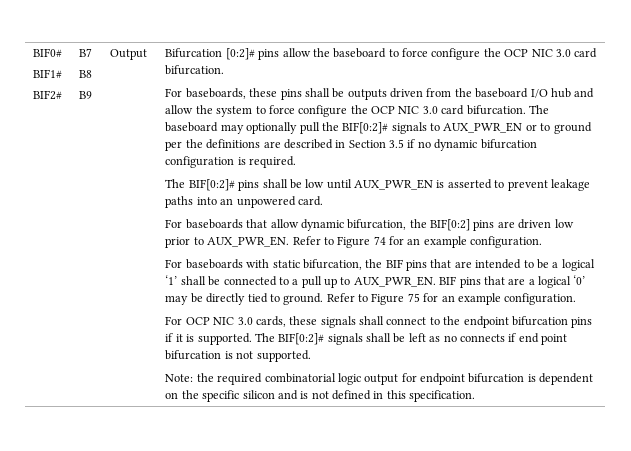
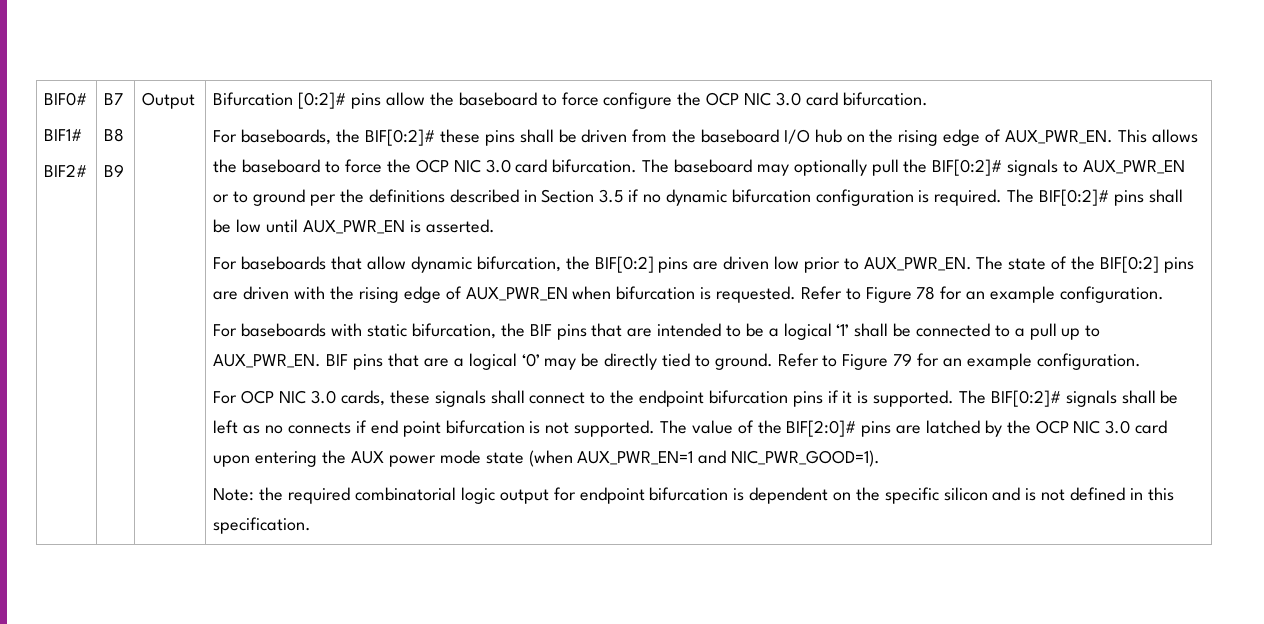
- For baseboards, these pins shall be outputs driven from the baseboard I/O hub and allow the system to force configure the OCP NIC 3.0 card bifurcation.
+ For baseboards, the BIF[0:2]# these pins shall be driven from the baseboard I/O hub on the rising edge of AUX_PWR_EN. This allows the baseboard to force the OCP NIC 3.0 card bifurcation.
- The baseboard may optionally pull the BIF[0:2]# signals to AUX_PWR_EN or to ground per the definitions are described in Section 3.5 if no dynamic bifurcation configuration is required.
- The BIF[0:2]# pins shall be low until AUX_PWR_EN is asserted to prevent leakage paths into an unpowered card.
+ The baseboard may optionally pull the BIF[0:2]# signals to AUX_PWR_EN or to ground per the definitions described in Section 3.5 if no dynamic bifurcation configuration is required. The BIF[0:2]# pins shall be low until AUX_PWR_EN is asserted.
- Refer to Figure 74 for an example configuration.
+ The state of the BIF[0:2] pins are driven with the rising edge of AUX_PWR_EN when bifurcation is requested. Refer to Figure 78 for an example configuration.
- Refer to Figure 75 for an example configuration.
+ Refer to Figure 79 for an example configuration.
+ The value of the BIF[2:0]# pins are latched by the OCP NIC 3.0 card upon entering the AUX power mode state (when AUX_PWR_EN=1 and NIC_PWR_GOOD=1).

